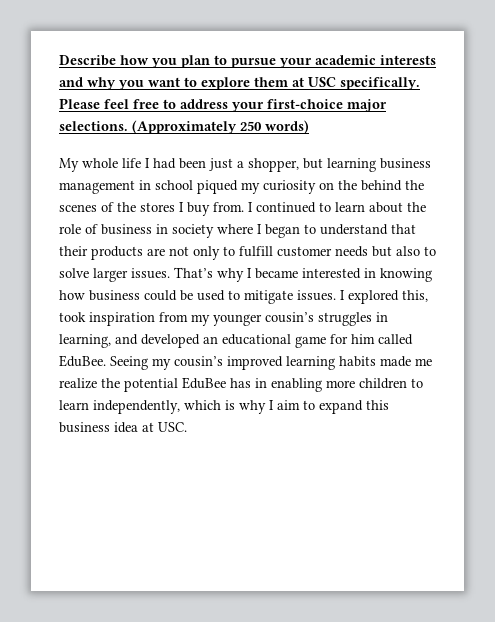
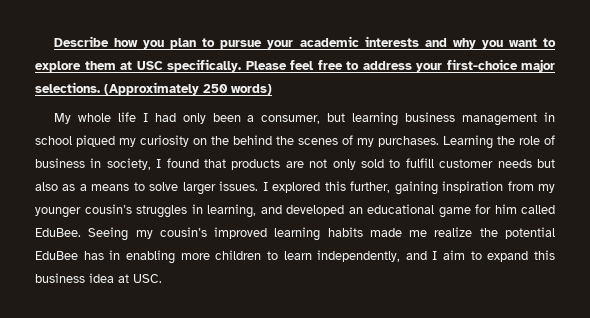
- My whole life I had been just a shopper, but learning business management in school piqued my curiosity on the behind the scenes of the stores I buy from. I continued to learn about the role of business in society where I began to understand that their products are not only to fulfill customer needs but also to solve larger issues.
+ My whole life I had only been a consumer, but learning business management in school piqued my curiosity on the behind the scenes of my purchases. Learning the role of business in society, I found that products are not only sold to fulfill customer needs but also as a means to solve larger issues.
- That’s why I became interested in knowing how business could be used to mitigate issues. I explored this, took inspiration from my younger cousin’s struggles in learning, and developed an educational game for him called EduBee.
+ I explored this further, gaining inspiration from my younger cousin’s struggles in learning, and developed an educational game for him called EduBee.
- Seeing my cousin’s improved learning habits made me realize the potential EduBee has in enabling more children to learn independently, which is why I aim to expand this business idea at USC.
+ Seeing my cousin’s improved learning habits made me realize the potential EduBee has in enabling more children to learn independently, and I aim to expand this business idea at USC.

